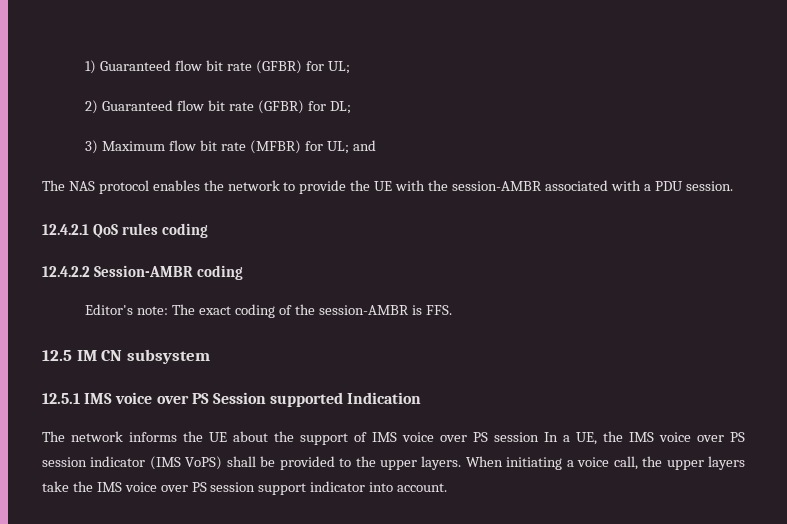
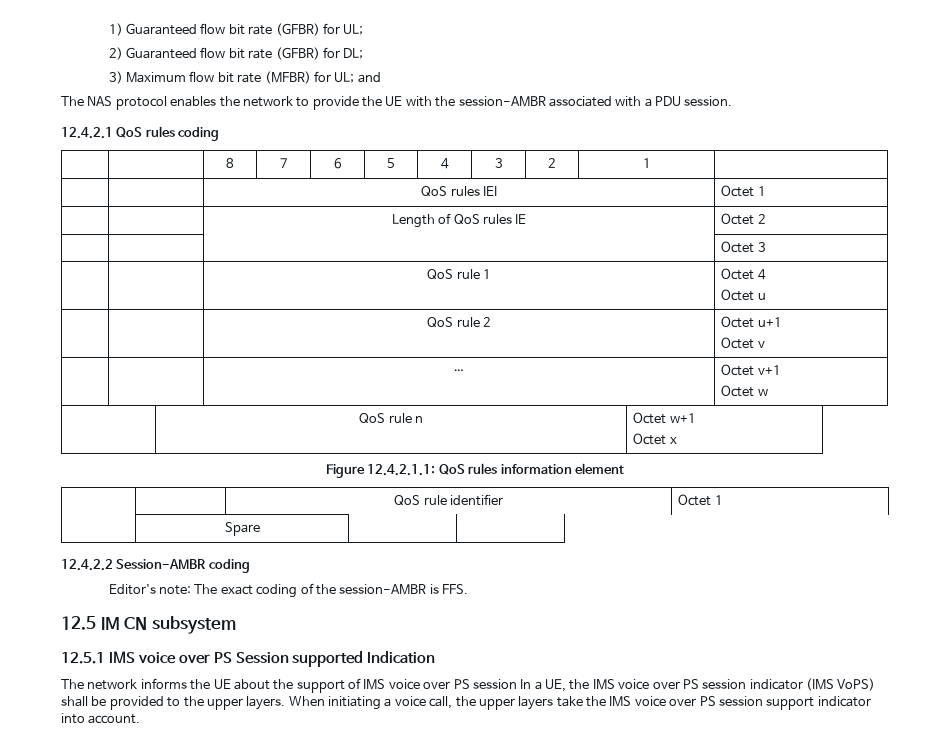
+ | | 8 | 7 | 6 | 5 | 4 | 3 | 2 | 1 |
+ | | QoS rules IEI | Octet 1
+ | | Length of QoS rules IE | Octet 2
+ | | | Octet 3
+ | | QoS rule 1 | Octet 4
+ Octet u
+ | | QoS rule 2 | Octet u+1
+ Octet v
+ | | … | Octet v+1
+ Octet w
+ | QoS rule n | Octet w+1
+ Octet x
+ Figure 12.4.2.1.1: QoS rules information element
+ | | QoS rule identifier | Octet 1
+ | Spare | |

